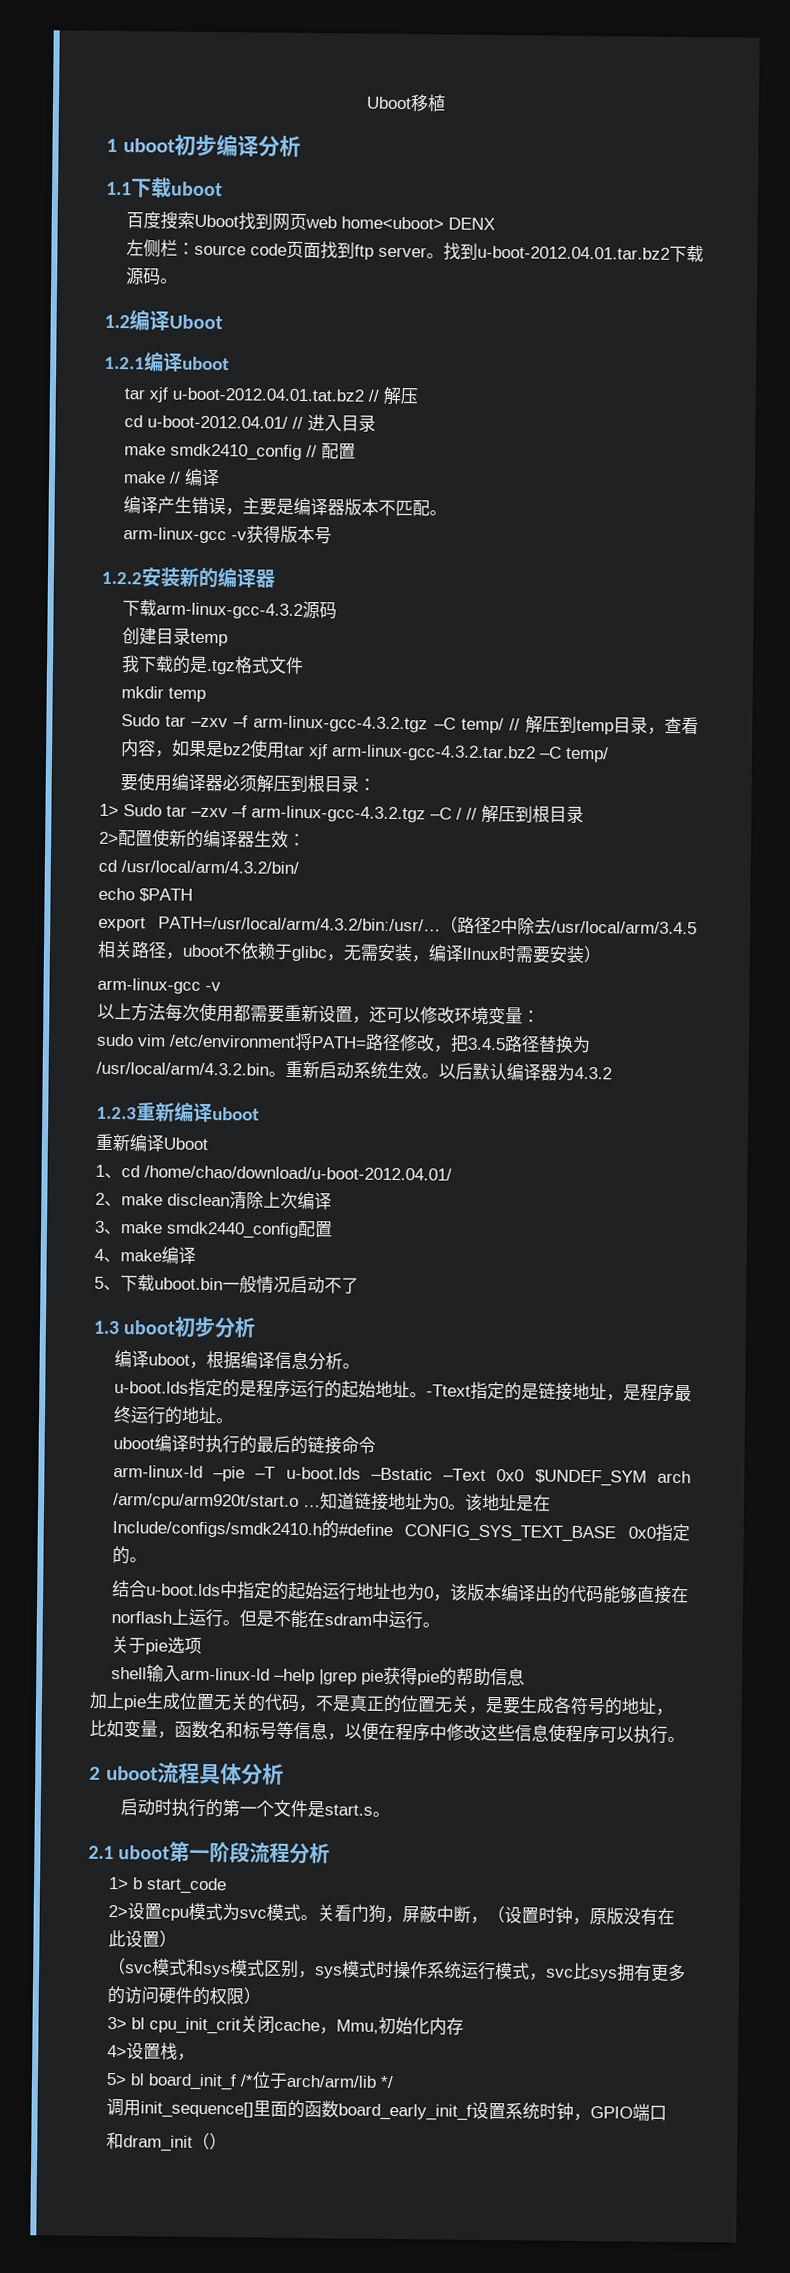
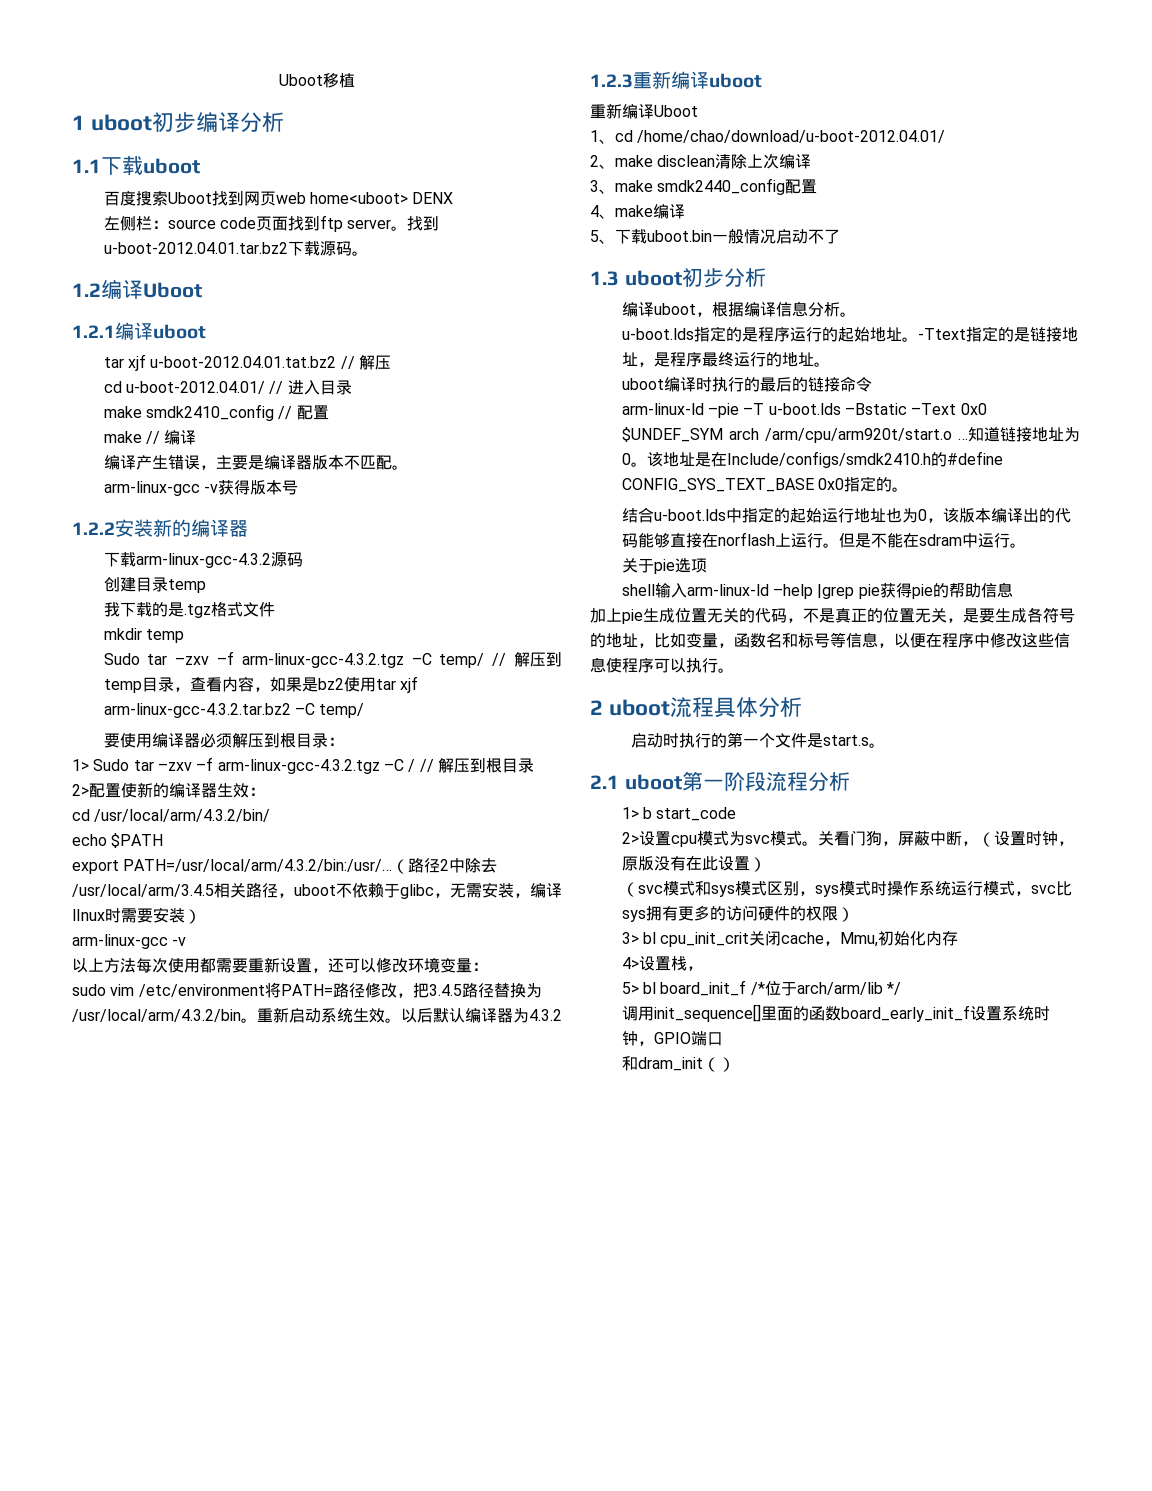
- sudo vim /etc/environment将PATH=路径修改，把3.4.5路径替换为/usr/local/arm/4.3.2.bin。
+ sudo vim /etc/environment将PATH=路径修改，把3.4.5路径替换为/usr/local/arm/4.3.2/bin。

